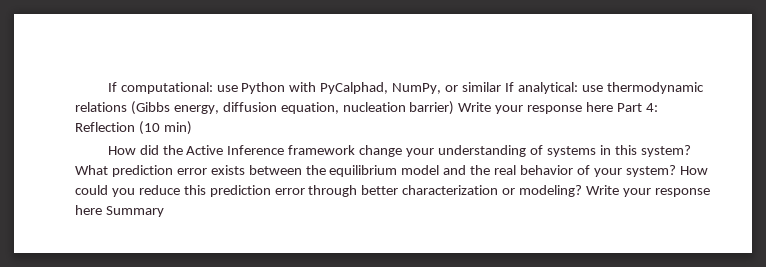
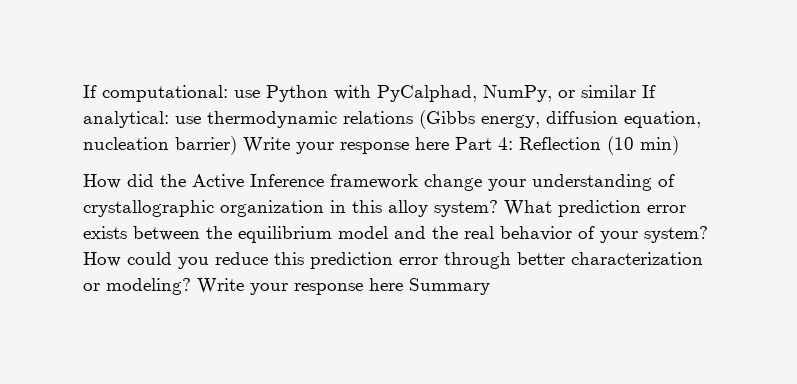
- How did the Active Inference framework change your understanding of systems in this system?
+ How did the Active Inference framework change your understanding of crystallographic organization in this alloy system?

